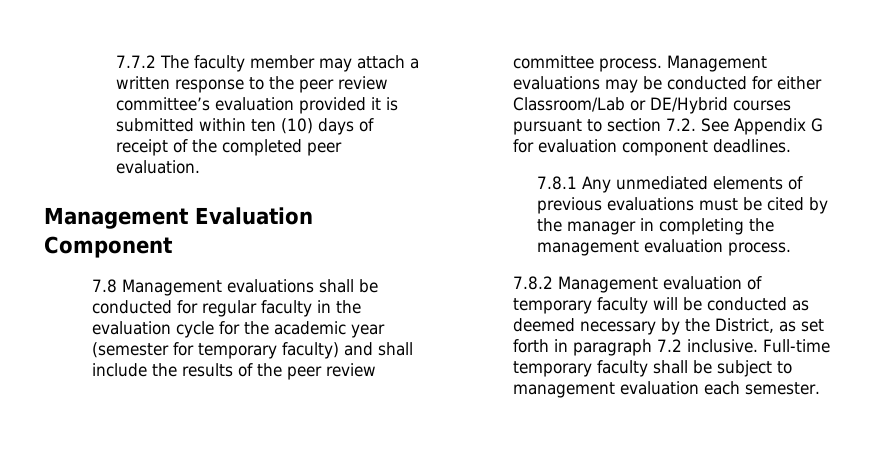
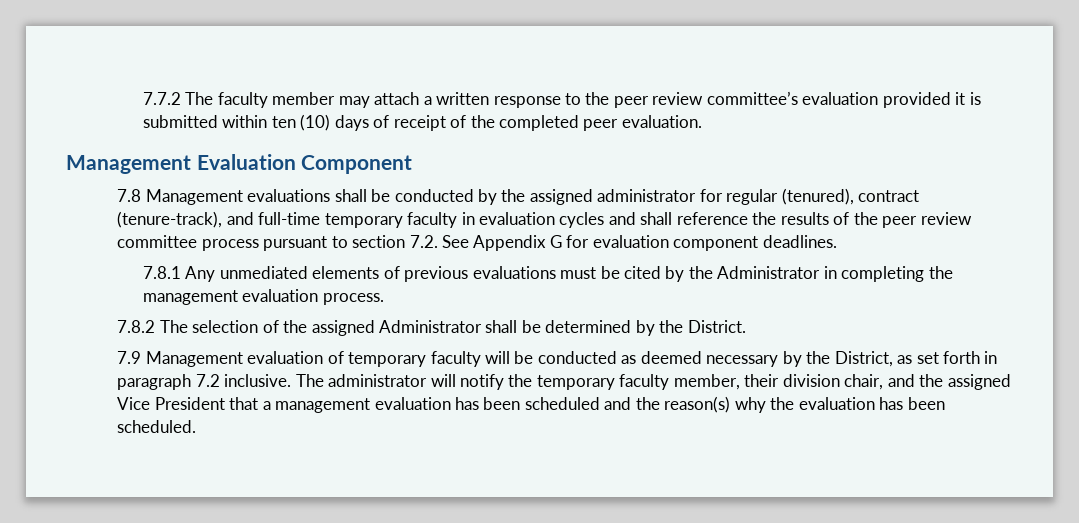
- 7.8 Management evaluations shall be conducted for regular faculty in the evaluation cycle for the academic year (semester for temporary faculty) and shall include the results of the peer review committee process. Management evaluations may be conducted for either Classroom/Lab or DE/Hybrid courses pursuant to section 7.2. See Appendix G for evaluation component deadlines.
+ 7.8 Management evaluations shall be conducted by the assigned administrator for regular (tenured), contract (tenure-track), and full-time temporary faculty in evaluation cycles and shall reference the results of the peer review committee process pursuant to section 7.2. See Appendix G for evaluation component deadlines.
- 7.8.1 Any unmediated elements of previous evaluations must be cited by the manager in completing the management evaluation process.
+ 7.8.1 Any unmediated elements of previous evaluations must be cited by the Administrator in completing the management evaluation process.
- 7.8.2 Management evaluation of temporary faculty will be conducted as deemed necessary by the District, as set forth in paragraph 7.2 inclusive.
+ 7.8.2 The selection of the assigned Administrator shall be determined by the District.
+ 7.9 Management evaluation of temporary faculty will be conducted as deemed necessary by the District, as set forth in paragraph 7.2 inclusive.
- Full-time temporary faculty shall be subject to management evaluation each semester.
+ The administrator will notify the temporary faculty member, their division chair, and the assigned Vice President that a management evaluation has been scheduled and the reason(s) why the evaluation has been scheduled.

